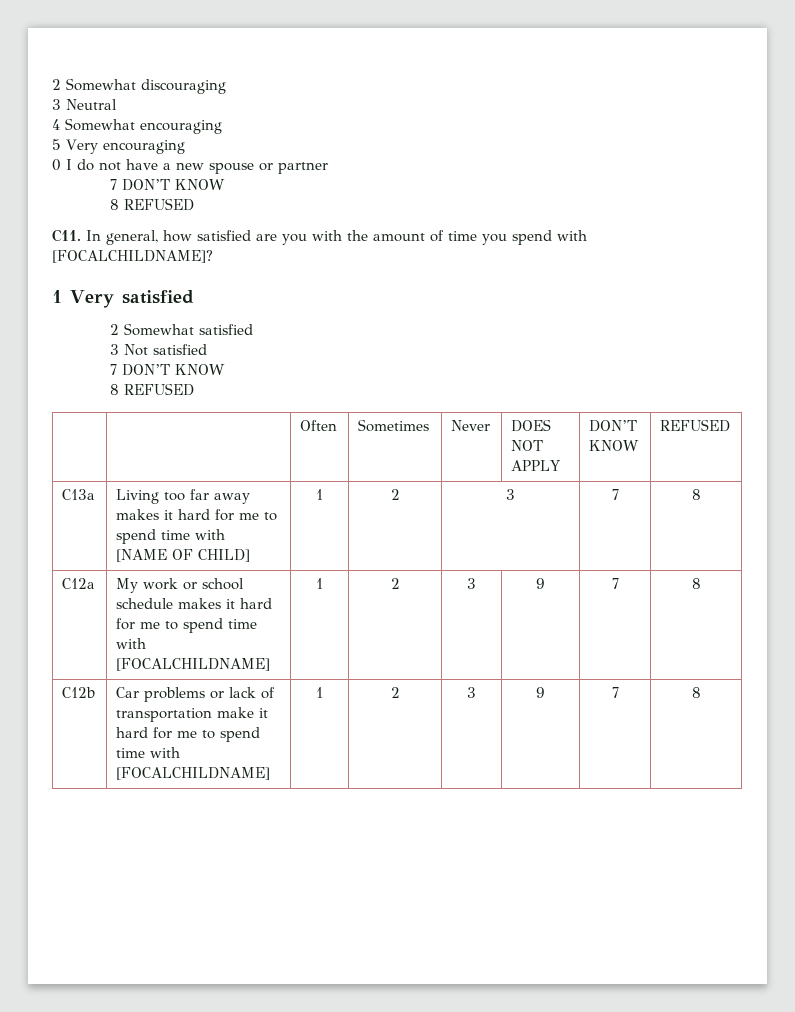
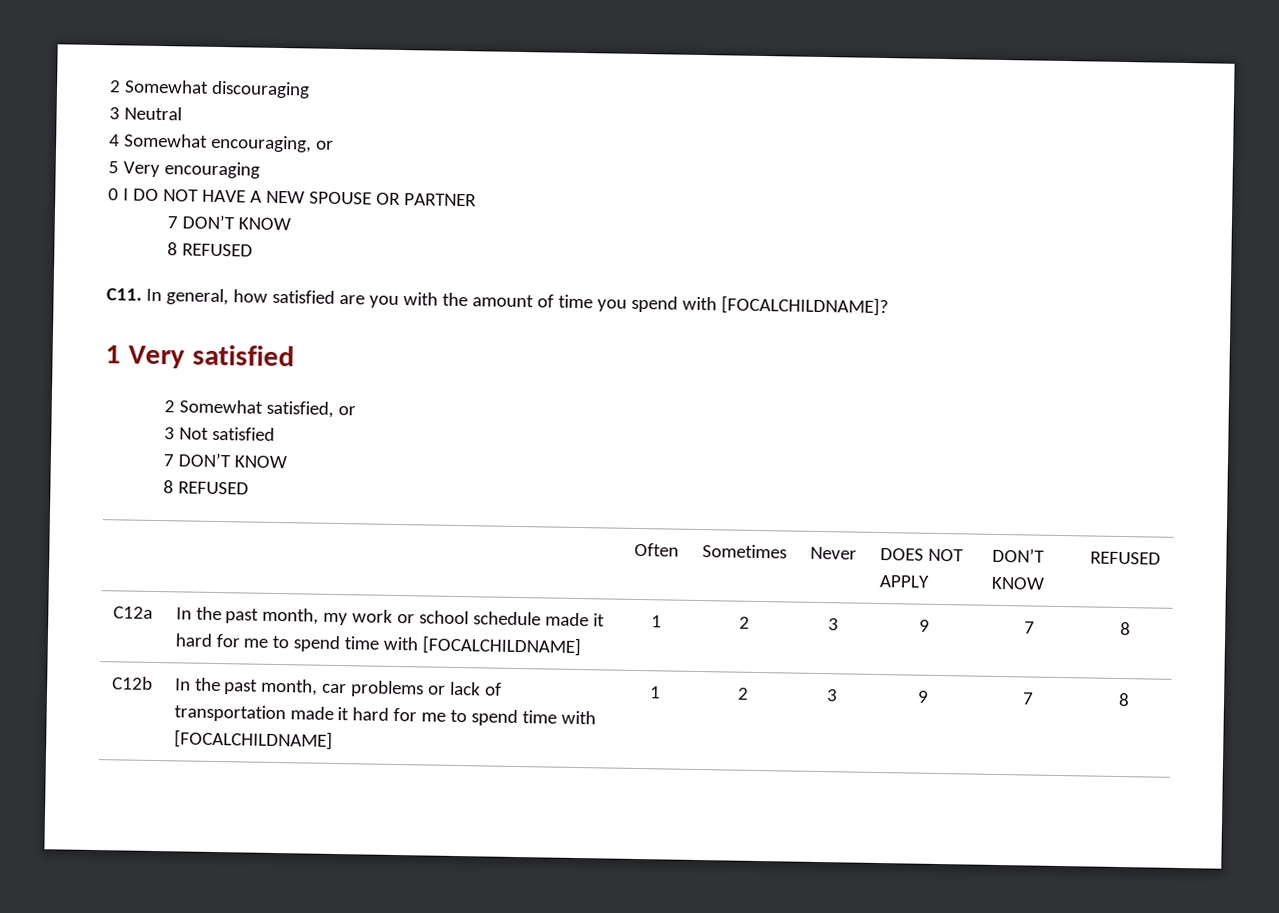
- 4 Somewhat encouraging
+ 4 Somewhat encouraging, or
- 0 I do not have a new spouse or partner
+ 0 I DO NOT HAVE A NEW SPOUSE OR PARTNER
- 2 Somewhat satisfied
+ 2 Somewhat satisfied, or
- C13a | Living too far away makes it hard for me to spend time with [NAME OF CHILD] | 1 | 2 | 3 | 7 | 8
- C12a | My work or school schedule makes it hard for me to spend time with [FOCALCHILDNAME] | 1 | 2 | 3 | 9 | 7 | 8
+ C12a | In the past month, my work or school schedule made it hard for me to spend time with [FOCALCHILDNAME] | 1 | 2 | 3 | 9 | 7 | 8
- C12b | Car problems or lack of transportation make it hard for me to spend time with [FOCALCHILDNAME] | 1 | 2 | 3 | 9 | 7 | 8
+ C12b | In the past month, car problems or lack of transportation made it hard for me to spend time with [FOCALCHILDNAME] | 1 | 2 | 3 | 9 | 7 | 8

